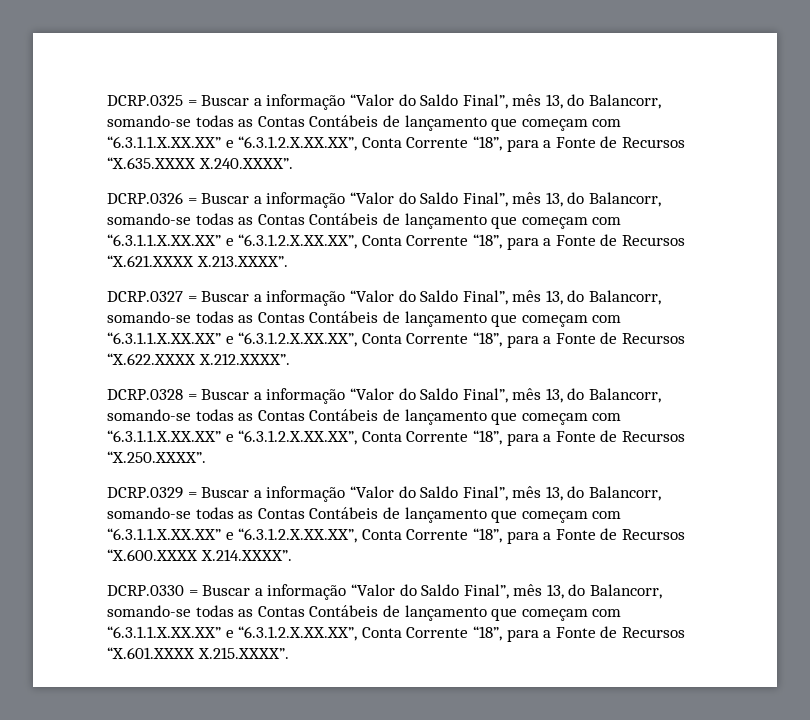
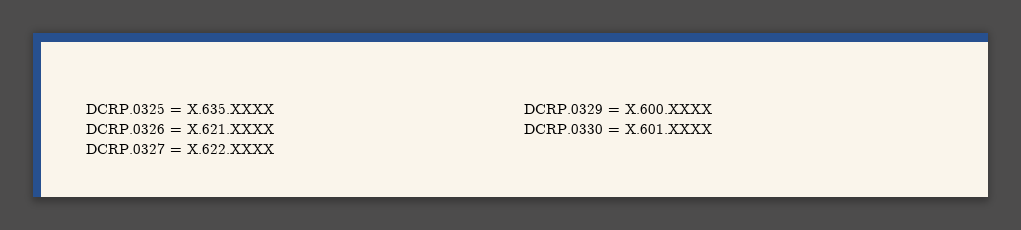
- DCRP.0325 = Buscar a informação “Valor do Saldo Final”, mês 13, do Balancorr, somando-se todas as Contas Contábeis de lançamento que começam com “6.3.1.1.X.XX.XX” e “6.3.1.2.X.XX.XX”, Conta Corrente “18”, para a Fonte de Recursos “X.635.XXXX X.240.XXXX”.
- DCRP.0326 = Buscar a informação “Valor do Saldo Final”, mês 13, do Balancorr, somando-se todas as Contas Contábeis de lançamento que começam com “6.3.1.1.X.XX.XX” e “6.3.1.2.X.XX.XX”, Conta Corrente “18”, para a Fonte de Recursos “X.621.XXXX X.213.XXXX”.
- DCRP.0327 = Buscar a informação “Valor do Saldo Final”, mês 13, do Balancorr, somando-se todas as Contas Contábeis de lançamento que começam com “6.3.1.1.X.XX.XX” e “6.3.1.2.X.XX.XX”, Conta Corrente “18”, para a Fonte de Recursos “X.622.XXXX X.212.XXXX”.
- DCRP.0328 = Buscar a informação “Valor do Saldo Final”, mês 13, do Balancorr, somando-se todas as Contas Contábeis de lançamento que começam com “6.3.1.1.X.XX.XX” e “6.3.1.2.X.XX.XX”, Conta Corrente “18”, para a Fonte de Recursos “X.250.XXXX”.
- DCRP.0329 = Buscar a informação “Valor do Saldo Final”, mês 13, do Balancorr, somando-se todas as Contas Contábeis de lançamento que começam com “6.3.1.1.X.XX.XX” e “6.3.1.2.X.XX.XX”, Conta Corrente “18”, para a Fonte de Recursos “X.600.XXXX X.214.XXXX”.
- DCRP.0330 = Buscar a informação “Valor do Saldo Final”, mês 13, do Balancorr, somando-se todas as Contas Contábeis de lançamento que começam com “6.3.1.1.X.XX.XX” e “6.3.1.2.X.XX.XX”, Conta Corrente “18”, para a Fonte de Recursos “X.601.XXXX X.215.XXXX”.
+ DCRP.0325 = X.635.XXXX
+ DCRP.0326 = X.621.XXXX
+ DCRP.0327 = X.622.XXXX
+ DCRP.0329 = X.600.XXXX
+ DCRP.0330 = X.601.XXXX

